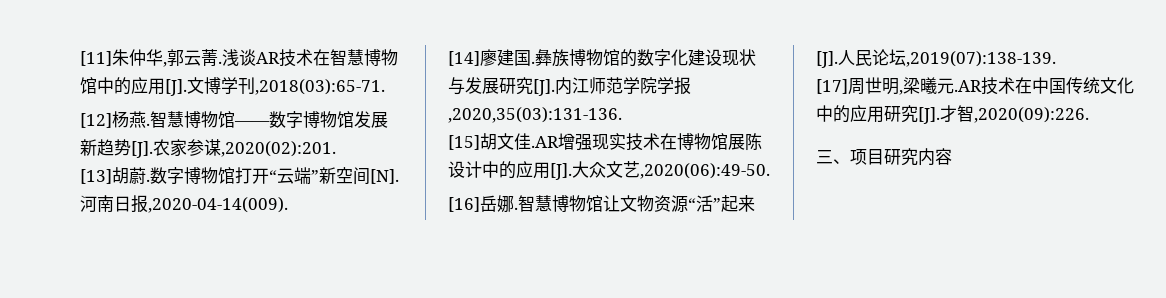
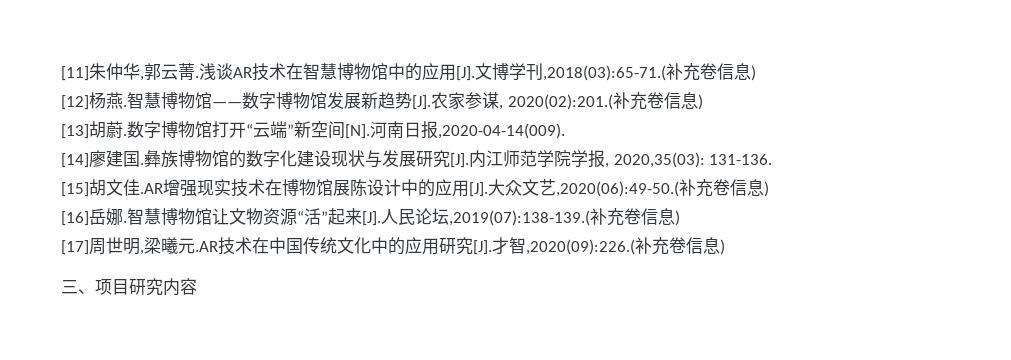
- 浅谈AR技术在智慧博物馆中的应用[J].文博学刊,2018(03):65-71.
+ 浅谈AR技术在智慧博物馆中的应用[J].文博学刊,2018(03):65-71.(补充卷信息)
- 智慧博物馆——数字博物馆发展新趋势[J].农家参谋,2020(02):201.
+ 智慧博物馆——数字博物馆发展新趋势[J].农家参谋, 2020(02):201.(补充卷信息)
- 彝族博物馆的数字化建设现状与发展研究[J].内江师范学院学报,2020,35(03):131-136.
+ 彝族博物馆的数字化建设现状与发展研究[J].内江师范学院学报, 2020,35(03): 131-136.
- [15]胡文佳.AR增强现实技术在博物馆展陈设计中的应用[J].大众文艺,2020(06):49-50.
+ [15]胡文佳.AR增强现实技术在博物馆展陈设计中的应用[J].大众文艺,2020(06):49-50.(补充卷信息)
- 智慧博物馆让文物资源“活”起来[J].人民论坛,2019(07):138-139.
+ 智慧博物馆让文物资源“活”起来[J].人民论坛,2019(07):138-139.(补充卷信息)
- [17]周世明,梁曦元.AR技术在中国传统文化中的应用研究[J].才智,2020(09):226.
+ [17]周世明,梁曦元.AR技术在中国传统文化中的应用研究[J].才智,2020(09):226.(补充卷信息)

